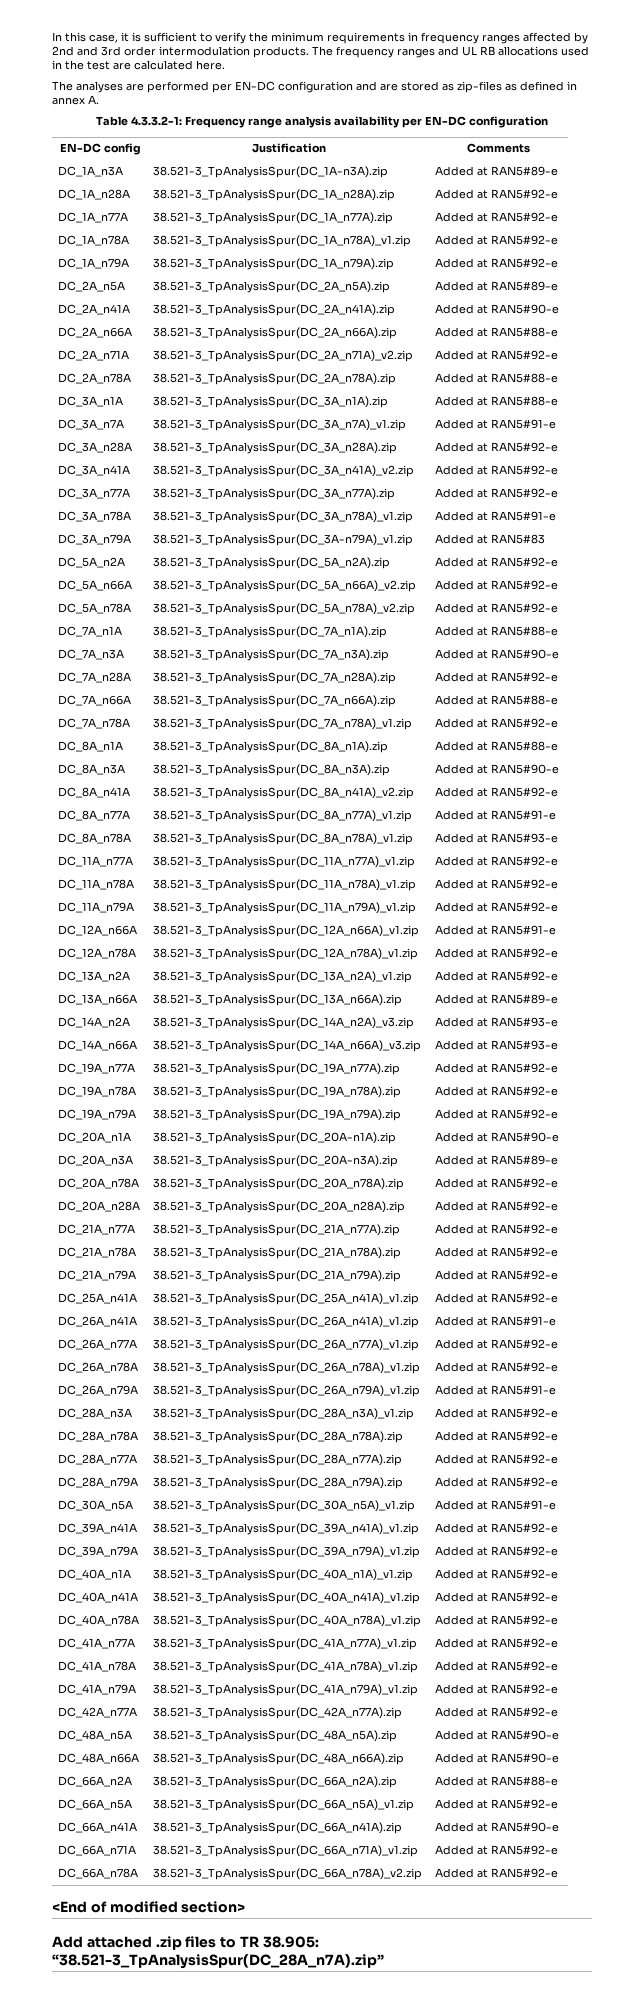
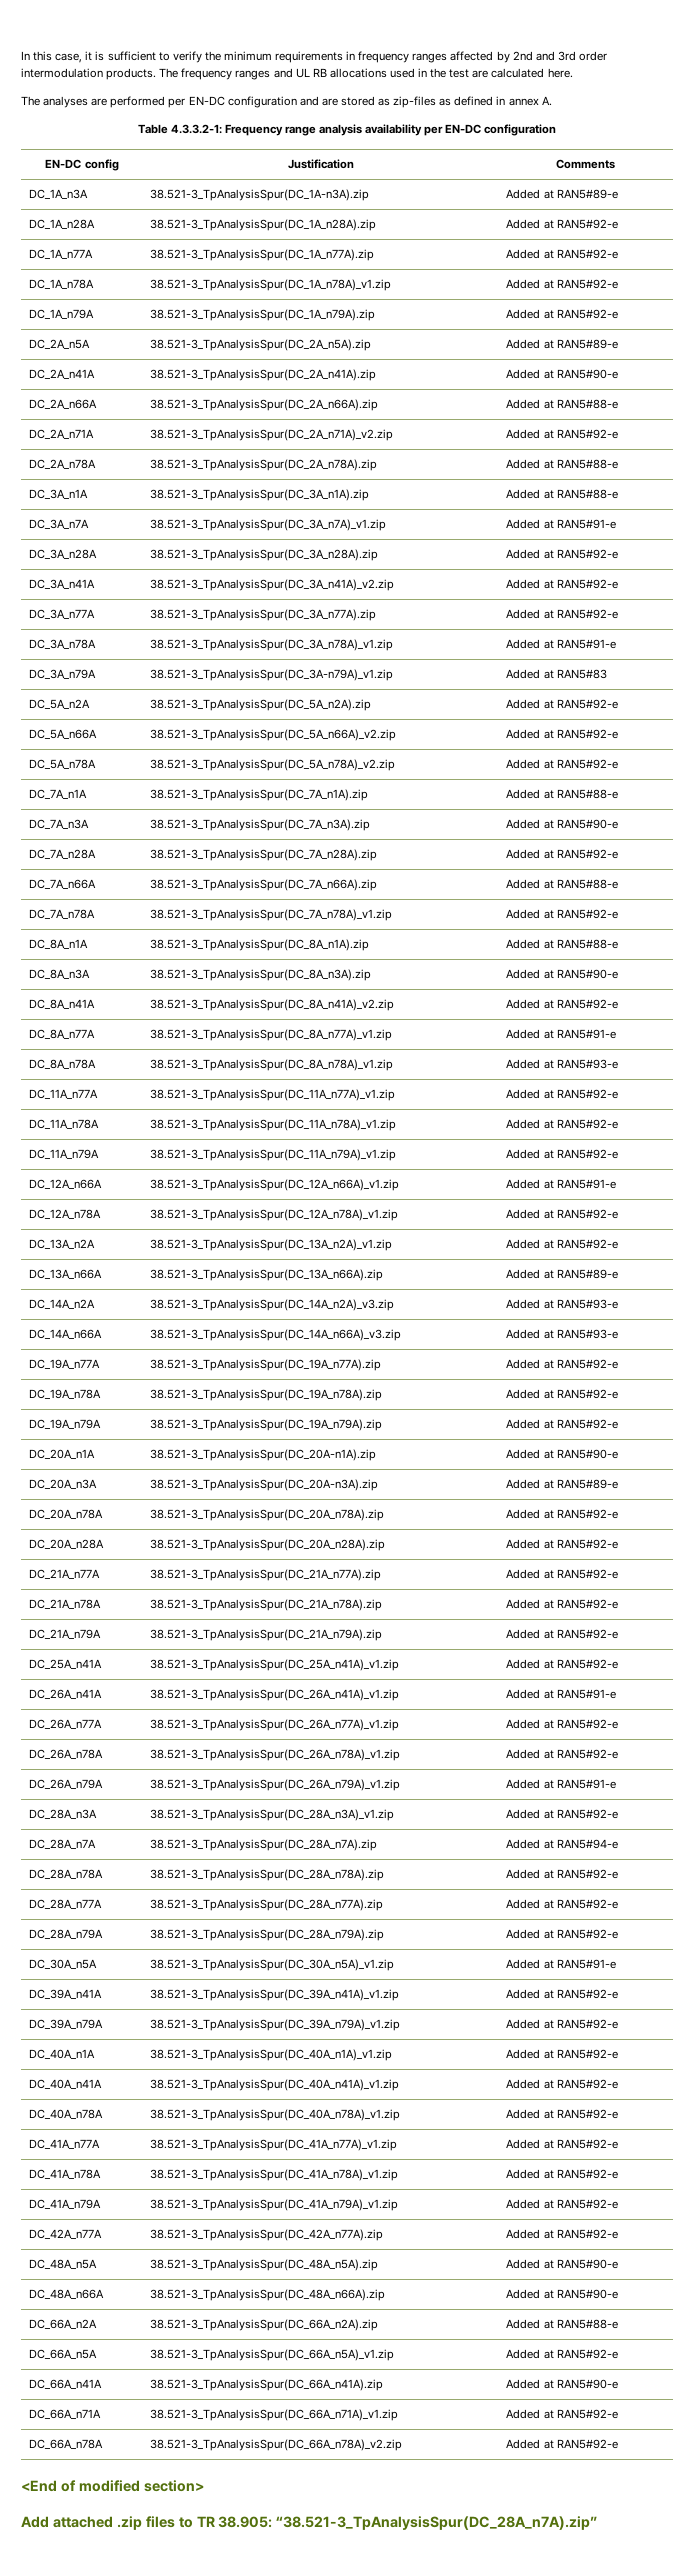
+ DC_28A_n7A | 38.521-3_TpAnalysisSpur(DC_28A_n7A).zip | Added at RAN5#94-e

